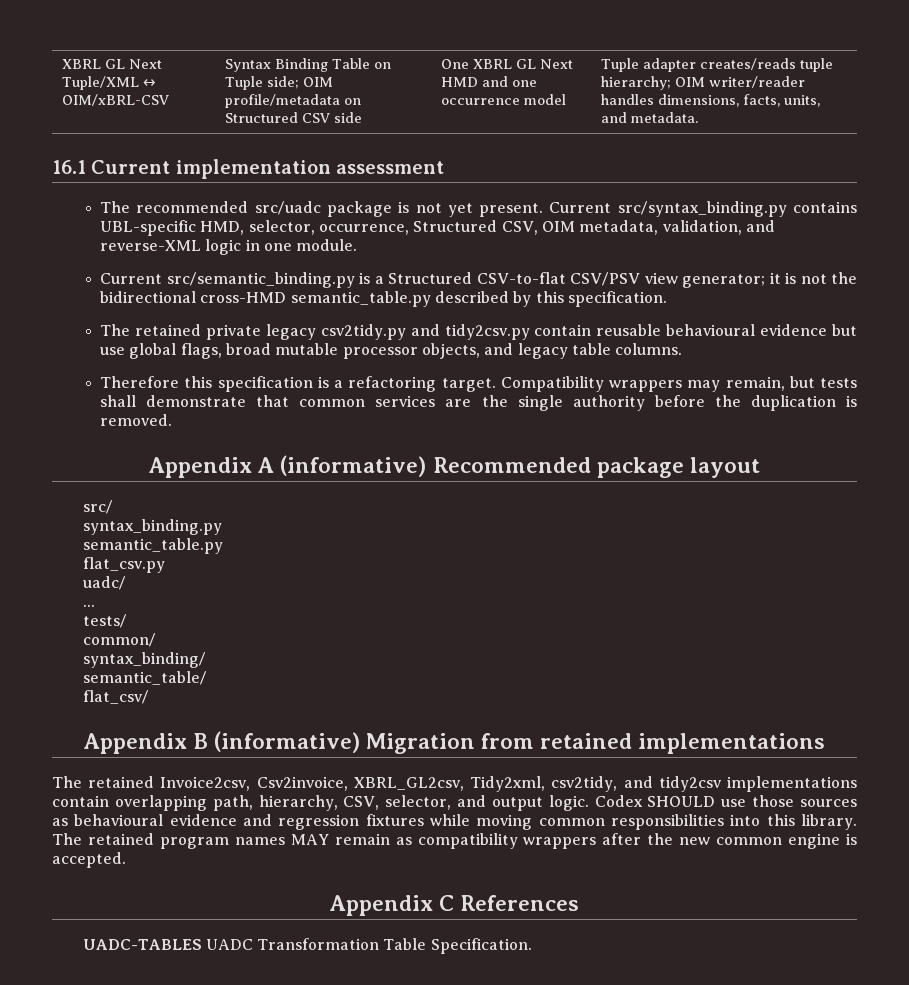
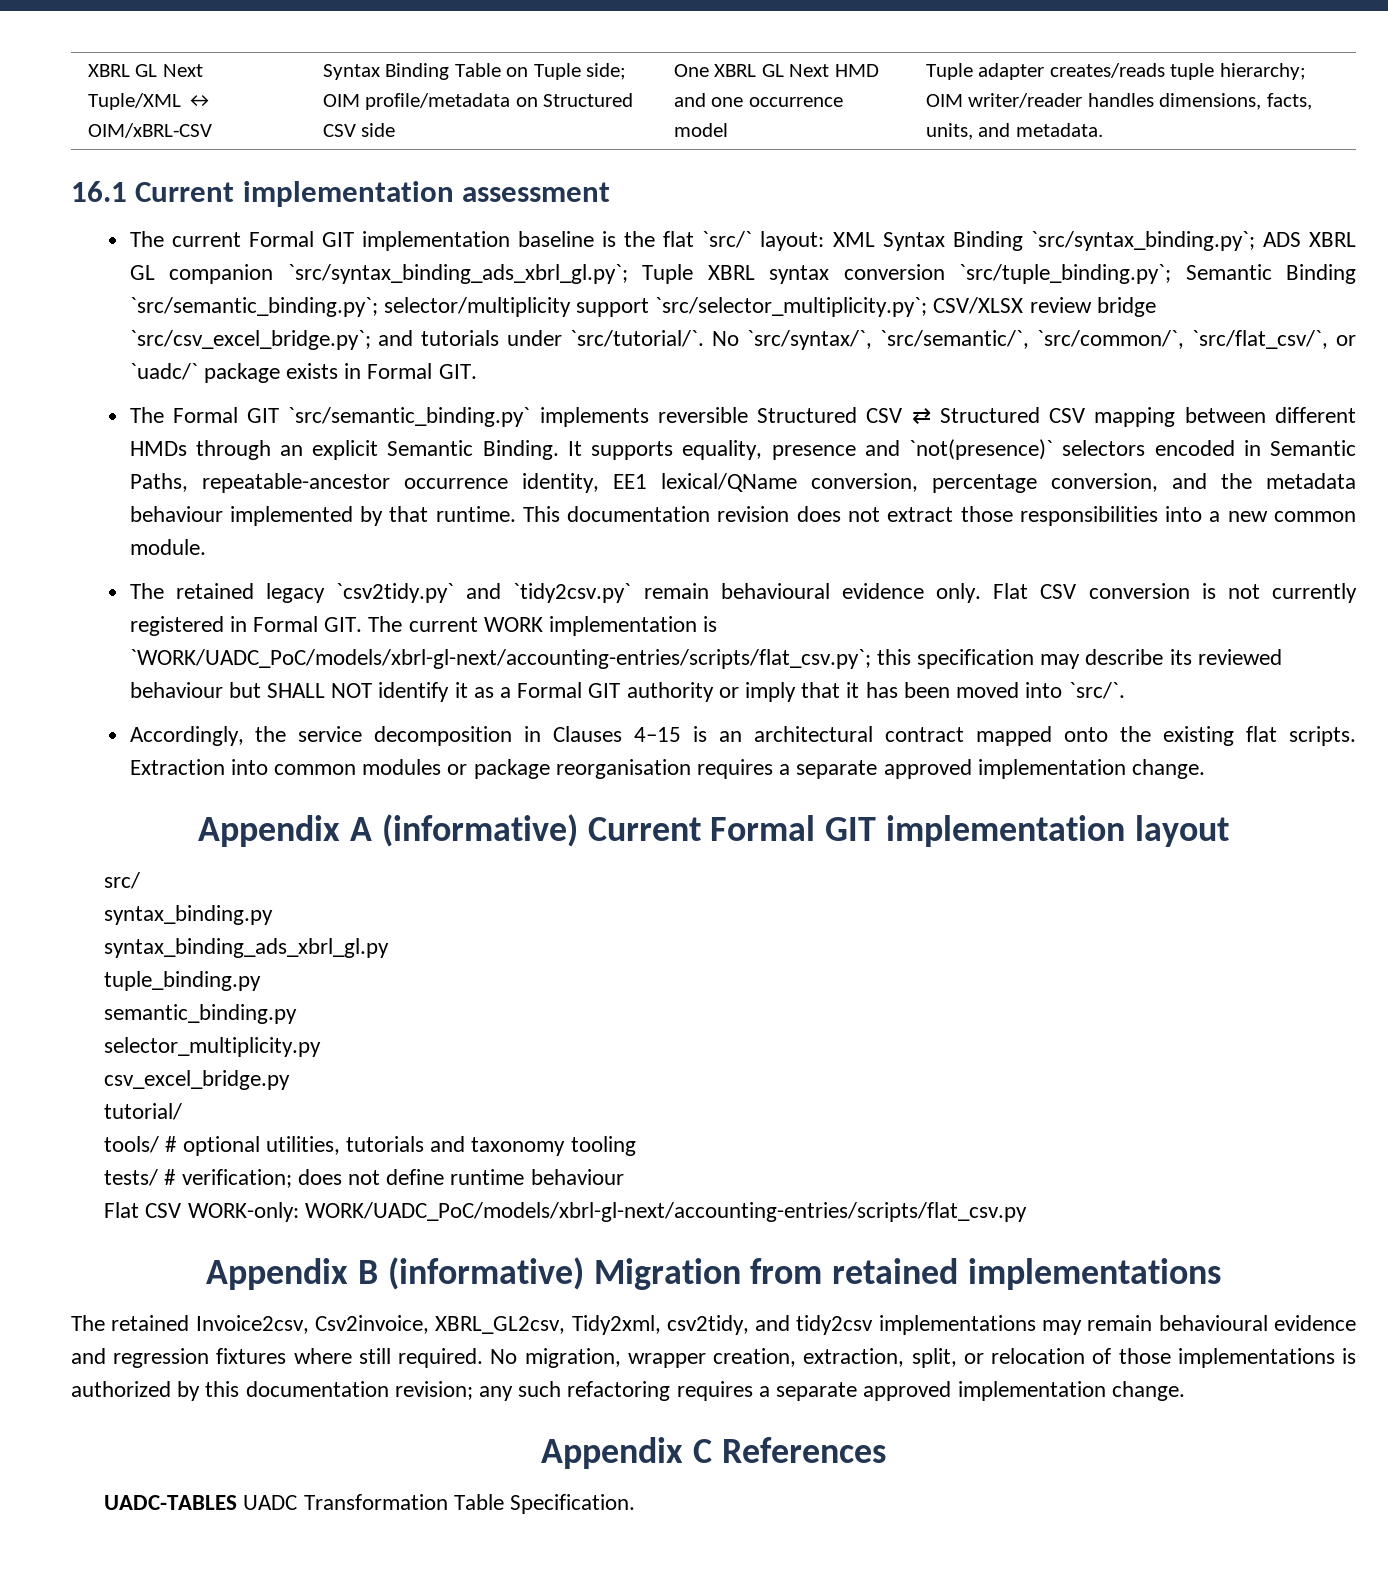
- The recommended src/uadc package is not yet present. Current src/syntax_binding.py contains UBL-specific HMD, selector, occurrence, Structured CSV, OIM metadata, validation, and reverse-XML logic in one module.
- Current src/semantic_binding.py is a Structured CSV-to-flat CSV/PSV view generator; it is not the bidirectional cross-HMD semantic_table.py described by this specification.
- The retained private legacy csv2tidy.py and tidy2csv.py contain reusable behavioural evidence but use global flags, broad mutable processor objects, and legacy table columns.
- Therefore this specification is a refactoring target. Compatibility wrappers may remain, but tests shall demonstrate that common services are the single authority before the duplication is removed.
+ The current Formal GIT implementation baseline is the flat `src/` layout: XML Syntax Binding `src/syntax_binding.py`; ADS XBRL GL companion `src/syntax_binding_ads_xbrl_gl.py`; Tuple XBRL syntax conversion `src/tuple_binding.py`; Semantic Binding `src/semantic_binding.py`; selector/multiplicity support `src/selector_multiplicity.py`; CSV/XLSX review bridge `src/csv_excel_bridge.py`; and tutorials under `src/tutorial/`. No `src/syntax/`, `src/semantic/`, `src/common/`, `src/flat_csv/`, or `uadc/` package exists in Formal GIT.
+ The Formal GIT `src/semantic_binding.py` implements reversible Structured CSV ⇄ Structured CSV mapping between different HMDs through an explicit Semantic Binding. It supports equality, presence and `not(presence)` selectors encoded in Semantic Paths, repeatable-ancestor occurrence identity, EE1 lexical/QName conversion, percentage conversion, and the metadata behaviour implemented by that runtime. This documentation revision does not extract those responsibilities into a new common module.
+ The retained legacy `csv2tidy.py` and `tidy2csv.py` remain behavioural evidence only. Flat CSV conversion is not currently registered in Formal GIT. The current WORK implementation is `WORK/UADC_PoC/models/xbrl-gl-next/accounting-entries/scripts/flat_csv.py`; this specification may describe its reviewed behaviour but SHALL NOT identify it as a Formal GIT authority or imply that it has been moved into `src/`.
+ Accordingly, the service decomposition in Clauses 4–15 is an architectural contract mapped onto the existing flat scripts. Extraction into common modules or package reorganisation requires a separate approved implementation change.
- Appendix A (informative) Recommended package layout
+ Appendix A (informative) Current Formal GIT implementation layout
  syntax_binding.py
- semantic_table.py
- flat_csv.py
- uadc/
- ...
- tests/
- common/
- syntax_binding/
- semantic_table/
- flat_csv/
+ syntax_binding_ads_xbrl_gl.py
+ tuple_binding.py
+ semantic_binding.py
+ selector_multiplicity.py
+ csv_excel_bridge.py
+ tutorial/
+ tools/ # optional utilities, tutorials and taxonomy tooling
+ tests/ # verification; does not define runtime behaviour
+ Flat CSV WORK-only: WORK/UADC_PoC/models/xbrl-gl-next/accounting-entries/scripts/flat_csv.py
- The retained Invoice2csv, Csv2invoice, XBRL_GL2csv, Tidy2xml, csv2tidy, and tidy2csv implementations contain overlapping path, hierarchy, CSV, selector, and output logic. Codex SHOULD use those sources as behavioural evidence and regression fixtures while moving common responsibilities into this library. The retained program names MAY remain as compatibility wrappers after the new common engine is accepted.
+ The retained Invoice2csv, Csv2invoice, XBRL_GL2csv, Tidy2xml, csv2tidy, and tidy2csv implementations may remain behavioural evidence and regression fixtures where still required. No migration, wrapper creation, extraction, split, or relocation of those implementations is authorized by this documentation revision; any such refactoring requires a separate approved implementation change.

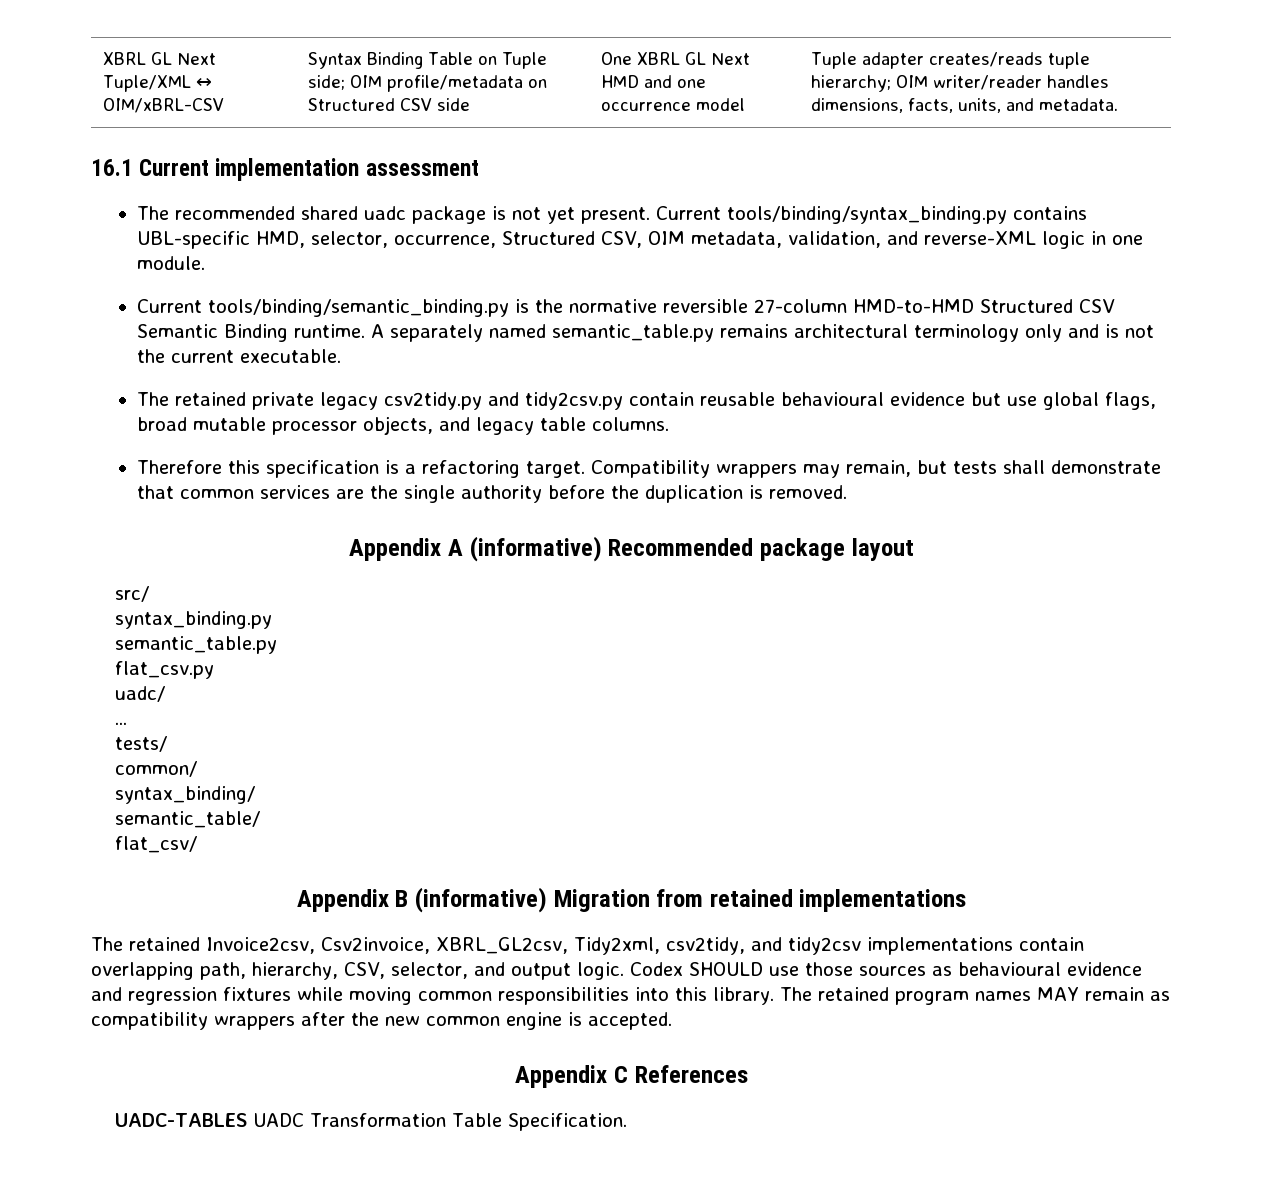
- The current Formal GIT implementation baseline is the flat `src/` layout: XML Syntax Binding `src/syntax_binding.py`; ADS XBRL GL companion `src/syntax_binding_ads_xbrl_gl.py`; Tuple XBRL syntax conversion `src/tuple_binding.py`; Semantic Binding `src/semantic_binding.py`; selector/multiplicity support `src/selector_multiplicity.py`; CSV/XLSX review bridge `src/csv_excel_bridge.py`; and tutorials under `src/tutorial/`. No `src/syntax/`, `src/semantic/`, `src/common/`, `src/flat_csv/`, or `uadc/` package exists in Formal GIT.
- The Formal GIT `src/semantic_binding.py` implements reversible Structured CSV ⇄ Structured CSV mapping between different HMDs through an explicit Semantic Binding. It supports equality, presence and `not(presence)` selectors encoded in Semantic Paths, repeatable-ancestor occurrence identity, EE1 lexical/QName conversion, percentage conversion, and the metadata behaviour implemented by that runtime. This documentation revision does not extract those responsibilities into a new common module.
- The retained legacy `csv2tidy.py` and `tidy2csv.py` remain behavioural evidence only. Flat CSV conversion is not currently registered in Formal GIT. The current WORK implementation is `WORK/UADC_PoC/models/xbrl-gl-next/accounting-entries/scripts/flat_csv.py`; this specification may describe its reviewed behaviour but SHALL NOT identify it as a Formal GIT authority or imply that it has been moved into `src/`.
- Accordingly, the service decomposition in Clauses 4–15 is an architectural contract mapped onto the existing flat scripts. Extraction into common modules or package reorganisation requires a separate approved implementation change.
+ The recommended shared uadc package is not yet present. Current tools/binding/syntax_binding.py contains UBL-specific HMD, selector, occurrence, Structured CSV, OIM metadata, validation, and reverse-XML logic in one module.
+ Current tools/binding/semantic_binding.py is the normative reversible 27-column HMD-to-HMD Structured CSV Semantic Binding runtime. A separately named semantic_table.py remains architectural terminology only and is not the current executable.
+ The retained private legacy csv2tidy.py and tidy2csv.py contain reusable behavioural evidence but use global flags, broad mutable processor objects, and legacy table columns.
+ Therefore this specification is a refactoring target. Compatibility wrappers may remain, but tests shall demonstrate that common services are the single authority before the duplication is removed.
- Appendix A (informative) Current Formal GIT implementation layout
+ Appendix A (informative) Recommended package layout
  syntax_binding.py
- syntax_binding_ads_xbrl_gl.py
- tuple_binding.py
- semantic_binding.py
- selector_multiplicity.py
- csv_excel_bridge.py
- tutorial/
- tools/ # optional utilities, tutorials and taxonomy tooling
- tests/ # verification; does not define runtime behaviour
- Flat CSV WORK-only: WORK/UADC_PoC/models/xbrl-gl-next/accounting-entries/scripts/flat_csv.py
+ semantic_table.py
+ flat_csv.py
+ uadc/
+ ...
+ tests/
+ common/
+ syntax_binding/
+ semantic_table/
+ flat_csv/
- The retained Invoice2csv, Csv2invoice, XBRL_GL2csv, Tidy2xml, csv2tidy, and tidy2csv implementations may remain behavioural evidence and regression fixtures where still required. No migration, wrapper creation, extraction, split, or relocation of those implementations is authorized by this documentation revision; any such refactoring requires a separate approved implementation change.
+ The retained Invoice2csv, Csv2invoice, XBRL_GL2csv, Tidy2xml, csv2tidy, and tidy2csv implementations contain overlapping path, hierarchy, CSV, selector, and output logic. Codex SHOULD use those sources as behavioural evidence and regression fixtures while moving common responsibilities into this library. The retained program names MAY remain as compatibility wrappers after the new common engine is accepted.

